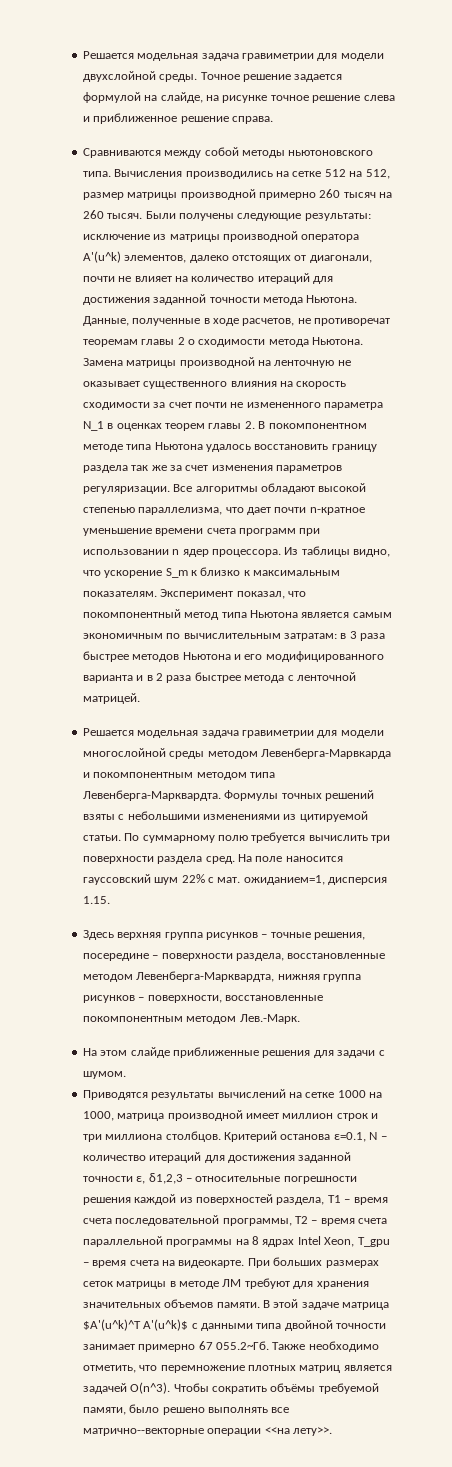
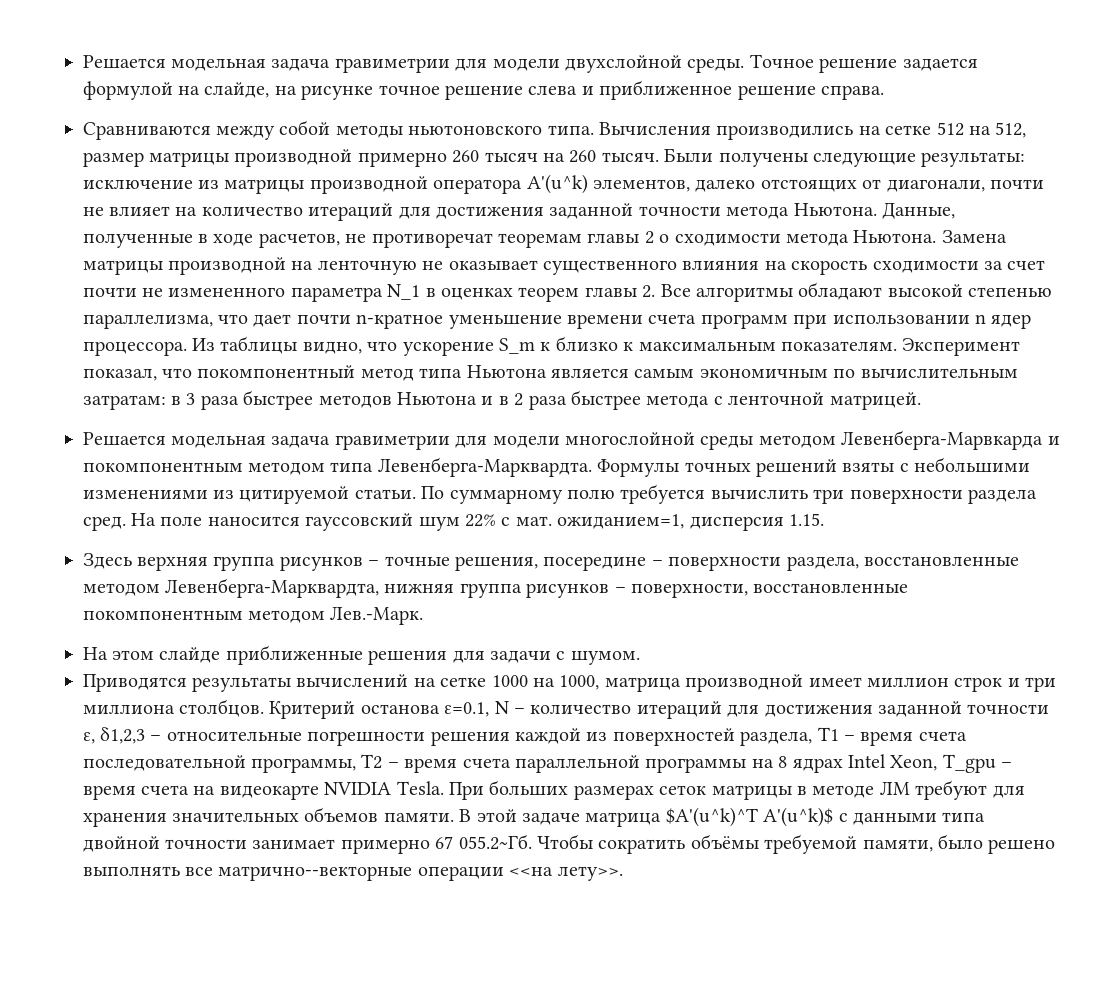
- Замена матрицы производной на ленточную не оказывает существенного влияния на скорость сходимости за счет почти не измененного параметра N_1 в оценках теорем главы 2. В покомпонентном методе типа Ньютона удалось восстановить границу раздела так же за счет изменения параметров регуляризации. Все алгоритмы обладают высокой степенью параллелизма, что дает почти n-кратное уменьшение времени счета программ при использовании n ядер процессора.
+ Замена матрицы производной на ленточную не оказывает существенного влияния на скорость сходимости за счет почти не измененного параметра N_1 в оценках теорем главы 2. Все алгоритмы обладают высокой степенью параллелизма, что дает почти n-кратное уменьшение времени счета программ при использовании n ядер процессора.
- Эксперимент показал, что покомпонентный метод типа Ньютона является самым экономичным по вычислительным затратам: в 3 раза быстрее методов Ньютона и его модифицированного варианта и в 2 раза быстрее метода с ленточной матрицей.
+ Эксперимент показал, что покомпонентный метод типа Ньютона является самым экономичным по вычислительным затратам: в 3 раза быстрее методов Ньютона и в 2 раза быстрее метода с ленточной матрицей.
- Критерий останова ε=0.1, N – количество итераций для достижения заданной точности ε, δ1,2,3 – относительные погрешности решения каждой из поверхностей раздела, T1 – время счета последовательной программы, T2 – время счета параллельной программы на 8 ядрах Intel Xeon, T_gpu – время счета на видеокарте.
+ Критерий останова ε=0.1, N – количество итераций для достижения заданной точности ε, δ1,2,3 – относительные погрешности решения каждой из поверхностей раздела, T1 – время счета последовательной программы, T2 – время счета параллельной программы на 8 ядрах Intel Xeon, T_gpu – время счета на видеокарте NVIDIA Tesla.
- В этой задаче матрица $A'(u^k)^Т A'(u^k)$ с данными типа двойной точности занимает примерно 67 055.2~Гб. Также необходимо отметить, что перемножение плотных матриц является задачей O(n^3). Чтобы сократить объёмы требуемой памяти, было решено выполнять все матрично--векторные операции <<на лету>>.
+ В этой задаче матрица $A'(u^k)^Т A'(u^k)$ с данными типа двойной точности занимает примерно 67 055.2~Гб. Чтобы сократить объёмы требуемой памяти, было решено выполнять все матрично--векторные операции <<на лету>>.

